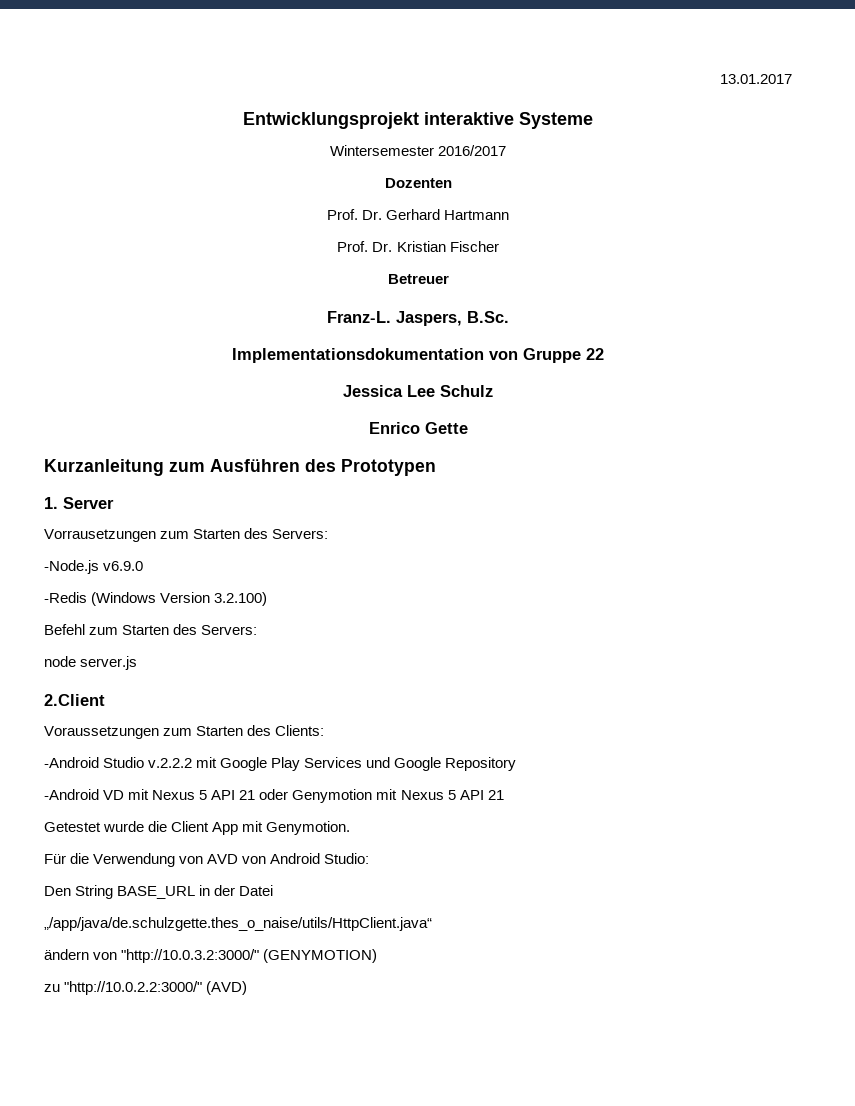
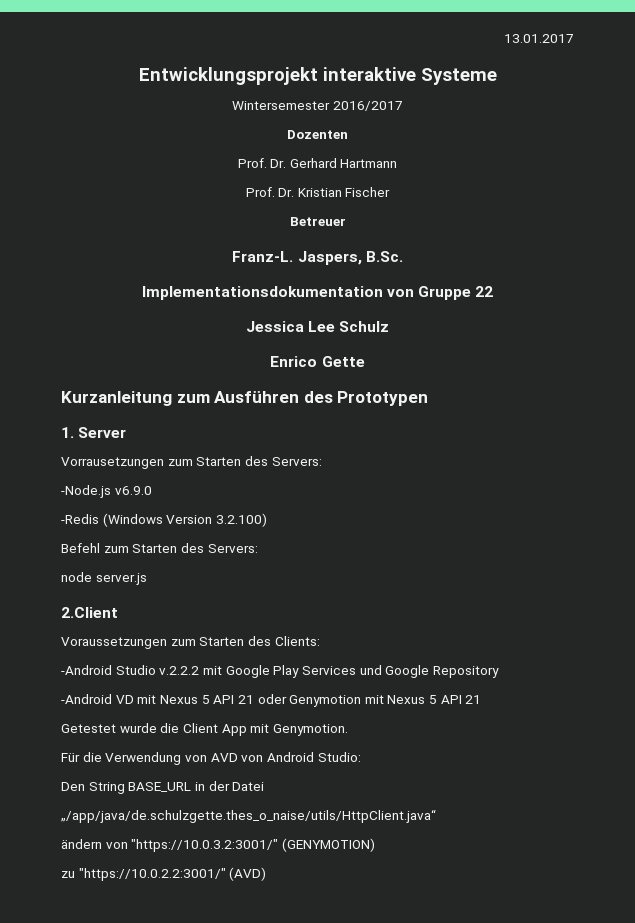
- ändern von "http://10.0.3.2:3000/" (GENYMOTION)
+ ändern von "https://10.0.3.2:3001/" (GENYMOTION)
- zu "http://10.0.2.2:3000/" (AVD)
+ zu "https://10.0.2.2:3001/" (AVD)

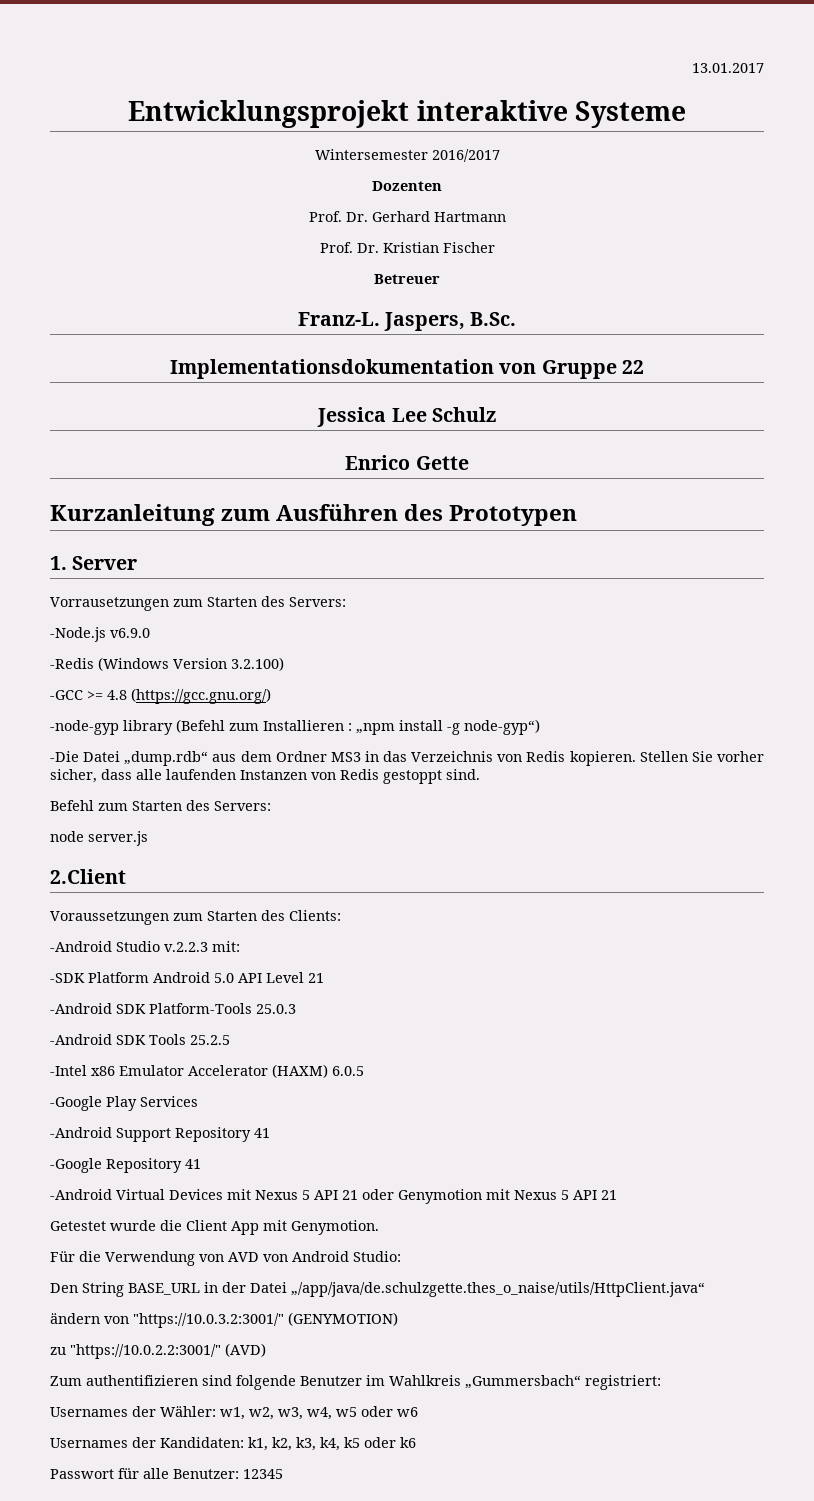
+ -GCC >= 4.8 (https://gcc.gnu.org/)
+ -node-gyp library (Befehl zum Installieren : „npm install -g node-gyp“)
+ -Die Datei „dump.rdb“ aus dem Ordner MS3 in das Verzeichnis von Redis kopieren. Stellen Sie vorher sicher, dass alle laufenden Instanzen von Redis gestoppt sind.
- -Android Studio v.2.2.2 mit Google Play Services und Google Repository
- -Android VD mit Nexus 5 API 21 oder Genymotion mit Nexus 5 API 21
+ -Android Studio v.2.2.3 mit:
+ -SDK Platform Android 5.0 API Level 21
+ -Android SDK Platform-Tools 25.0.3
+ -Android SDK Tools 25.2.5
+ -Intel x86 Emulator Accelerator (HAXM) 6.0.5
+ -Google Play Services
+ -Android Support Repository 41
+ -Google Repository 41
+ -Android Virtual Devices mit Nexus 5 API 21 oder Genymotion mit Nexus 5 API 21
- Den String BASE_URL in der Datei
- „/app/java/de.schulzgette.thes_o_naise/utils/HttpClient.java“
+ Den String BASE_URL in der Datei „/app/java/de.schulzgette.thes_o_naise/utils/HttpClient.java“
+ Zum authentifizieren sind folgende Benutzer im Wahlkreis „Gummersbach“ registriert:
+ Usernames der Wähler: w1, w2, w3, w4, w5 oder w6
+ Usernames der Kandidaten: k1, k2, k3, k4, k5 oder k6
+ Passwort für alle Benutzer: 12345

